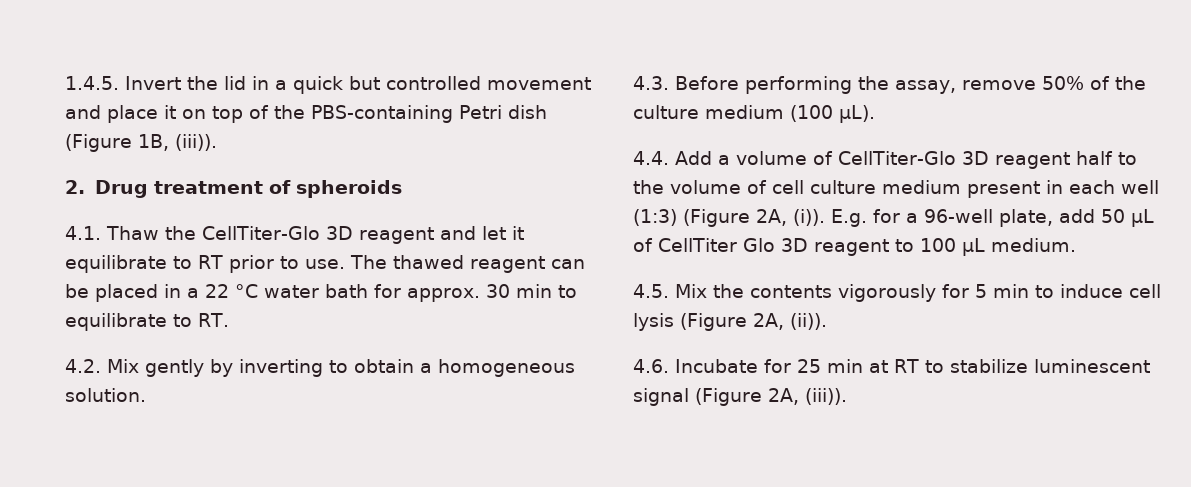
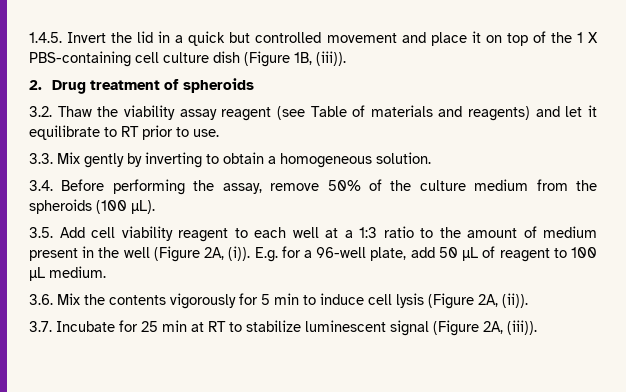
- 1.4.5. Invert the lid in a quick but controlled movement and place it on top of the PBS-containing Petri dish (Figure 1B, (iii)).
+ 1.4.5. Invert the lid in a quick but controlled movement and place it on top of the 1 X PBS-containing cell culture dish (Figure 1B, (iii)).
- 4.1. Thaw the CellTiter-Glo 3D reagent and let it equilibrate to RT prior to use. The thawed reagent can be placed in a 22 °C water bath for approx. 30 min to equilibrate to RT.
- 4.2. Mix gently by inverting to obtain a homogeneous solution.
+ 3.2. Thaw the viability assay reagent (see Table of materials and reagents) and let it equilibrate to RT prior to use.
+ 3.3. Mix gently by inverting to obtain a homogeneous solution.
- 4.3. Before performing the assay, remove 50% of the culture medium (100 µL).
+ 3.4. Before performing the assay, remove 50% of the culture medium from the spheroids (100 µL).
- 4.4. Add a volume of CellTiter-Glo 3D reagent half to the volume of cell culture medium present in each well (1:3) (Figure 2A, (i)).
+ 3.5. Add cell viability reagent to each well at a 1:3 ratio to the amount of medium present in the well (Figure 2A, (i)).
- E.g. for a 96-well plate, add 50 µL of CellTiter Glo 3D reagent to 100 µL medium.
+ E.g. for a 96-well plate, add 50 µL of reagent to 100 µL medium.
- 4.5. Mix the contents vigorously for 5 min to induce cell lysis (Figure 2A, (ii)).
+ 3.6. Mix the contents vigorously for 5 min to induce cell lysis (Figure 2A, (ii)).
- 4.6. Incubate for 25 min at RT to stabilize luminescent signal (Figure 2A, (iii)).
+ 3.7. Incubate for 25 min at RT to stabilize luminescent signal (Figure 2A, (iii)).

